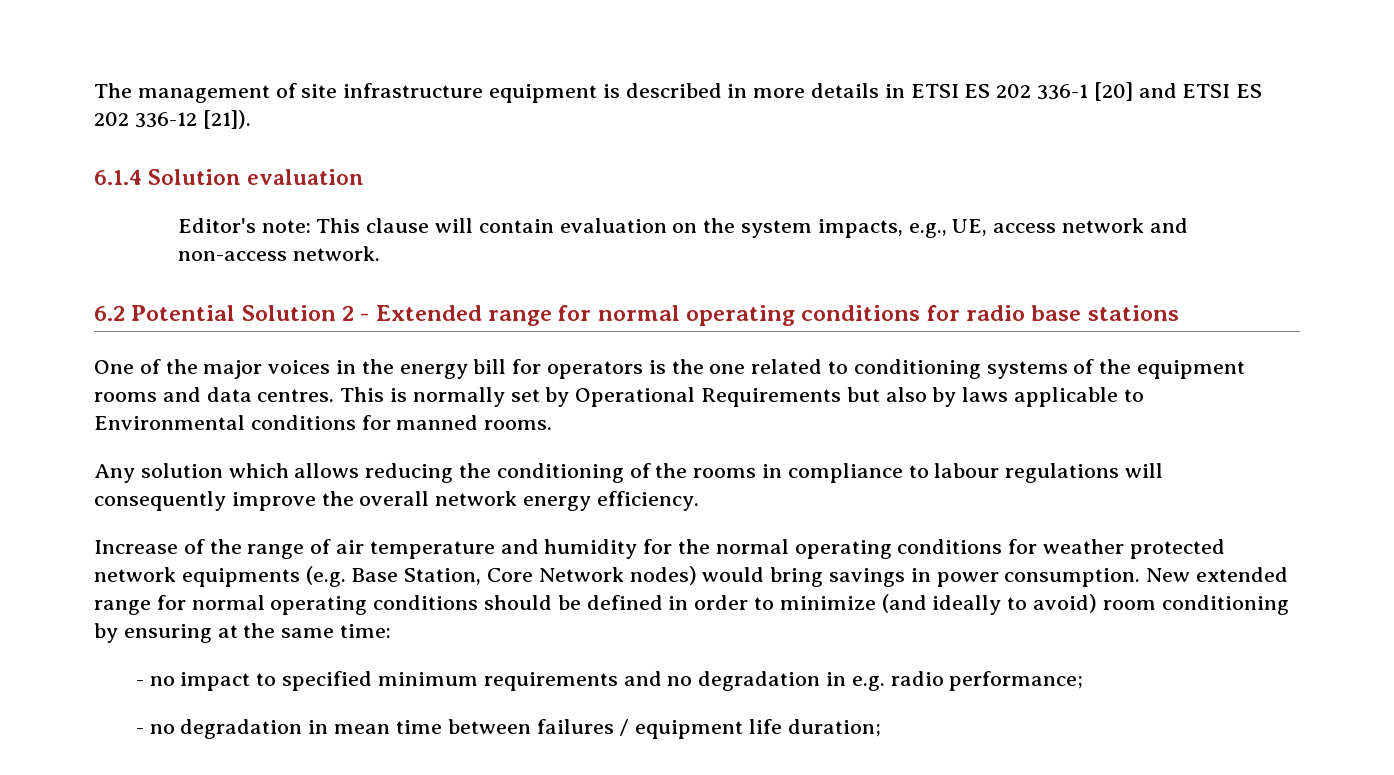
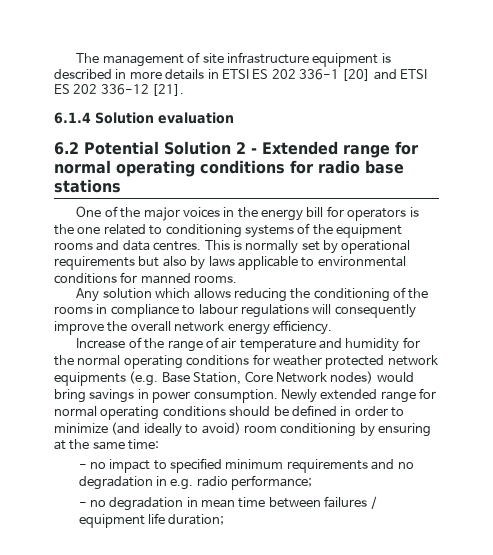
- The management of site infrastructure equipment is described in more details in ETSI ES 202 336-1 [20] and ETSI ES 202 336-12 [21]).
+ The management of site infrastructure equipment is described in more details in ETSI ES 202 336-1 [20] and ETSI ES 202 336-12 [21].
- Editor's note: This clause will contain evaluation on the system impacts, e.g., UE, access network and non-access network.
- This is normally set by Operational Requirements but also by laws applicable to Environmental conditions for manned rooms.
+ This is normally set by operational requirements but also by laws applicable to environmental conditions for manned rooms.
- New extended range for normal operating conditions should be defined in order to minimize (and ideally to avoid) room conditioning by ensuring at the same time:
+ Newly extended range for normal operating conditions should be defined in order to minimize (and ideally to avoid) room conditioning by ensuring at the same time:

